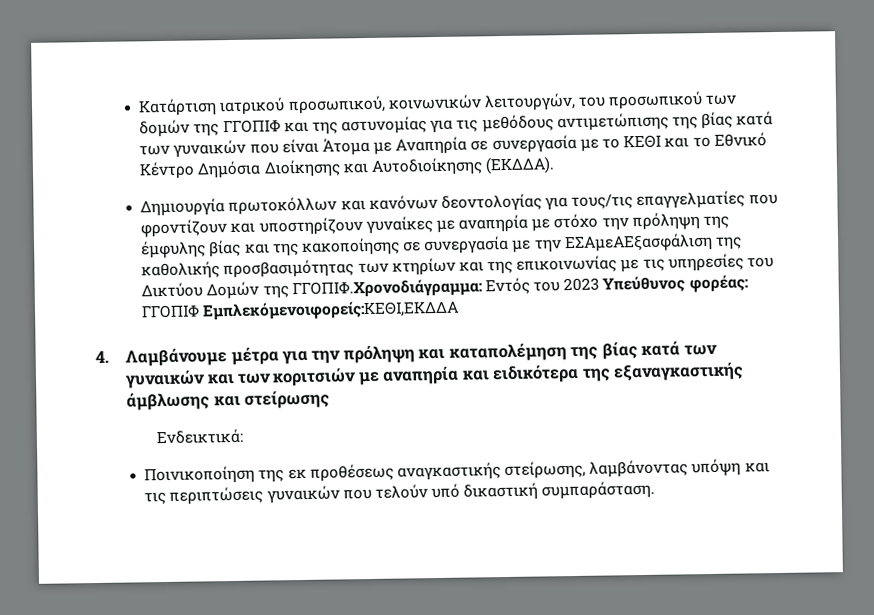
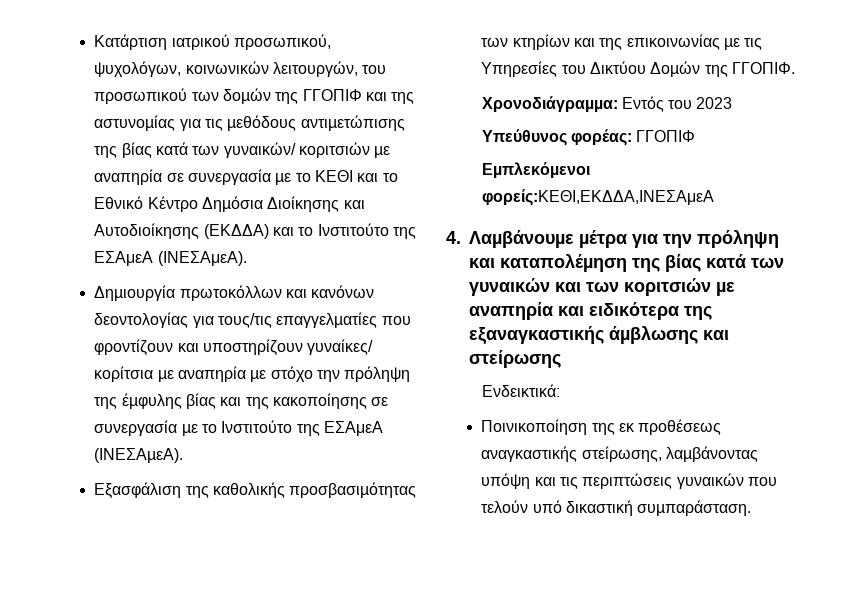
- Κατάρτιση ιατρικού προσωπικού, κοινωνικών λειτουργών, του προσωπικού των δοµών της ΓΓΟΠΙΦ και της αστυνοµίας για τις µεθόδους αντιµετώπισης της βίας κατά των γυναικών που είναι Άτοµα µε Αναπηρία σε συνεργασία µε το ΚΕΘΙ και το Εθνικό Κέντρο Δηµόσια Διοίκησης και Αυτοδιοίκησης (ΕΚΔΔΑ).
+ Κατάρτιση ιατρικού προσωπικού, ψυχολόγων, κοινωνικών λειτουργών, του προσωπικού των δοµών της ΓΓΟΠΙΦ και της αστυνοµίας για τις µεθόδους αντιµετώπισης της βίας κατά των γυναικών/ κοριτσιών µε αναπηρία σε συνεργασία µε το ΚΕΘΙ και το Εθνικό Κέντρο Δηµόσια Διοίκησης και Αυτοδιοίκησης (ΕΚΔΔΑ) και το Ινστιτούτο της ΕΣΑμεΑ (ΙΝΕΣΑμεΑ).
- Δηµιουργία πρωτοκόλλων και κανόνων δεοντολογίας για τους/τις επαγγελµατίες που φροντίζουν και υποστηρίζουν γυναίκες µε αναπηρία µε στόχο την πρόληψη της έµφυλης βίας και της κακοποίησης σε συνεργασία µε την ΕΣΑµεΑΕξασφάλιση της καθολικής προσβασιµότητας των κτηρίων και της επικοινωνίας µε τις υπηρεσίες του Δικτύου Δοµών της ΓΓΟΠΙΦ.Χρονοδιάγραµµα: Εντός του 2023 Υπεύθυνος φορέας: ΓΓΟΠΙΦ Εµπλεκόµενοιφορείς:ΚΕΘΙ,ΕΚΔΔΑ
+ Δηµιουργία πρωτοκόλλων και κανόνων δεοντολογίας για τους/τις επαγγελµατίες που φροντίζουν και υποστηρίζουν γυναίκες/ κορίτσια µε αναπηρία µε στόχο την πρόληψη της έµφυλης βίας και της κακοποίησης σε συνεργασία µε το Ινστιτούτο της ΕΣΑμεΑ (ΙΝΕΣΑµεΑ).
+ Εξασφάλιση της καθολικής προσβασιµότητας των κτηρίων και της επικοινωνίας µε τις Υπηρεσίες του Δικτύου Δοµών της ΓΓΟΠΙΦ.
+ Χρονοδιάγραµµα: Εντός του 2023
+ Υπεύθυνος φορέας: ΓΓΟΠΙΦ
+ Εµπλεκόµενοι φορείς:ΚΕΘΙ,ΕΚΔΔΑ,ΙΝΕΣΑμεΑ

